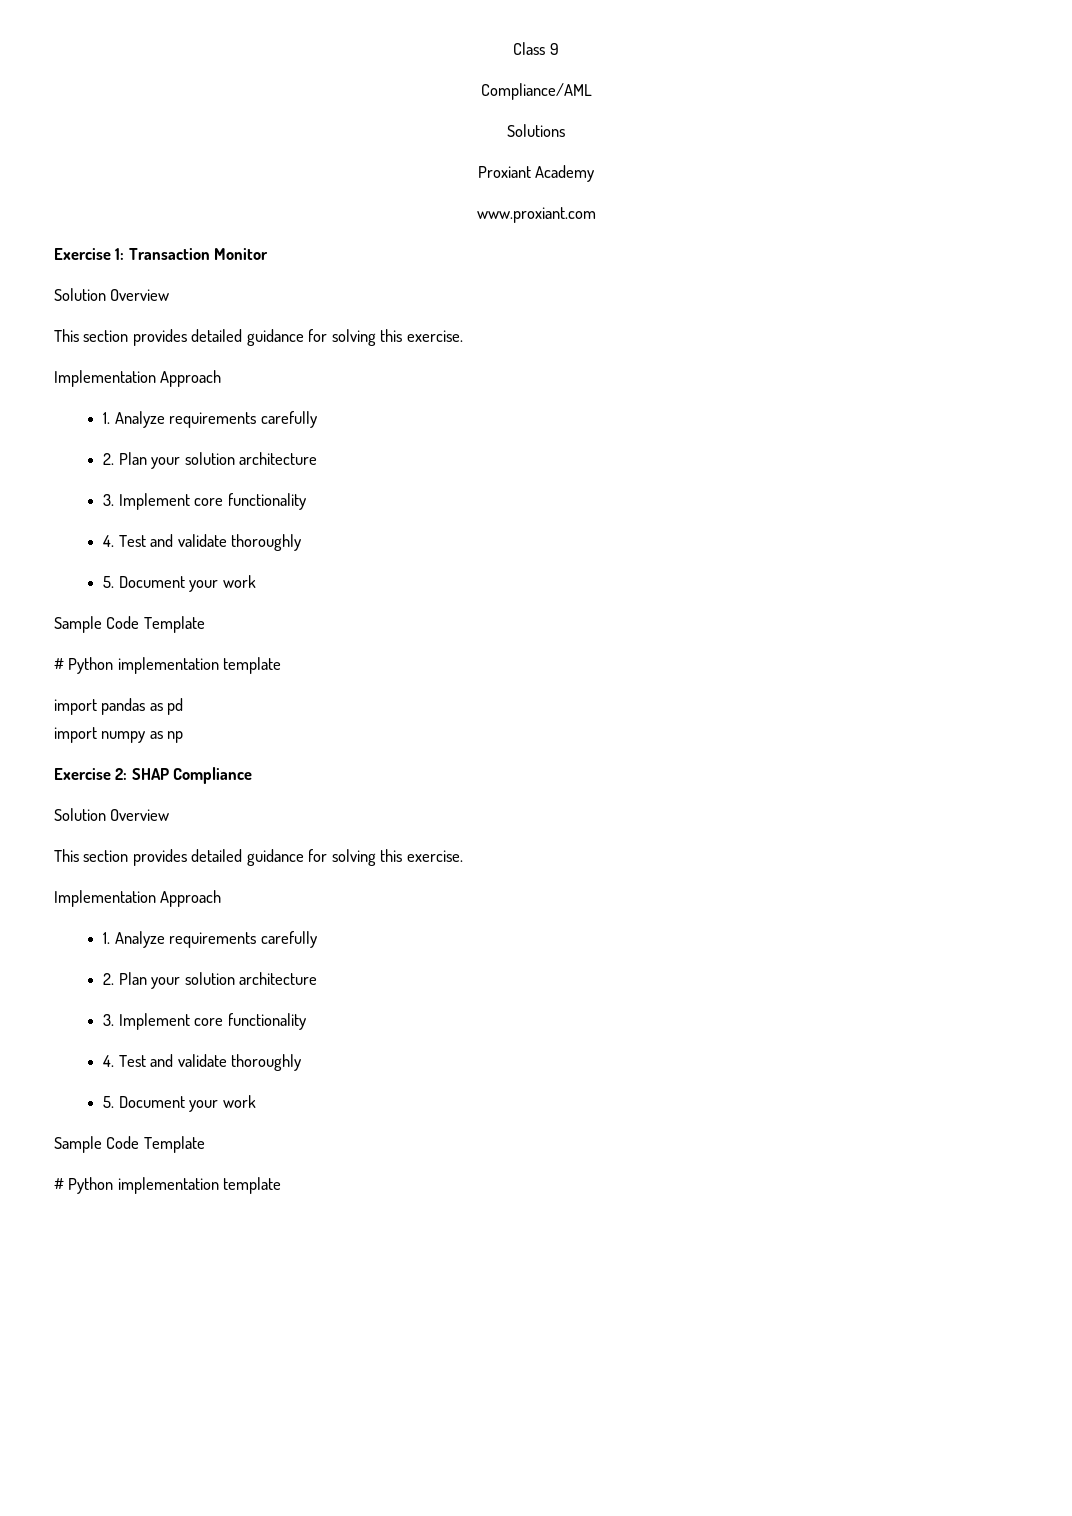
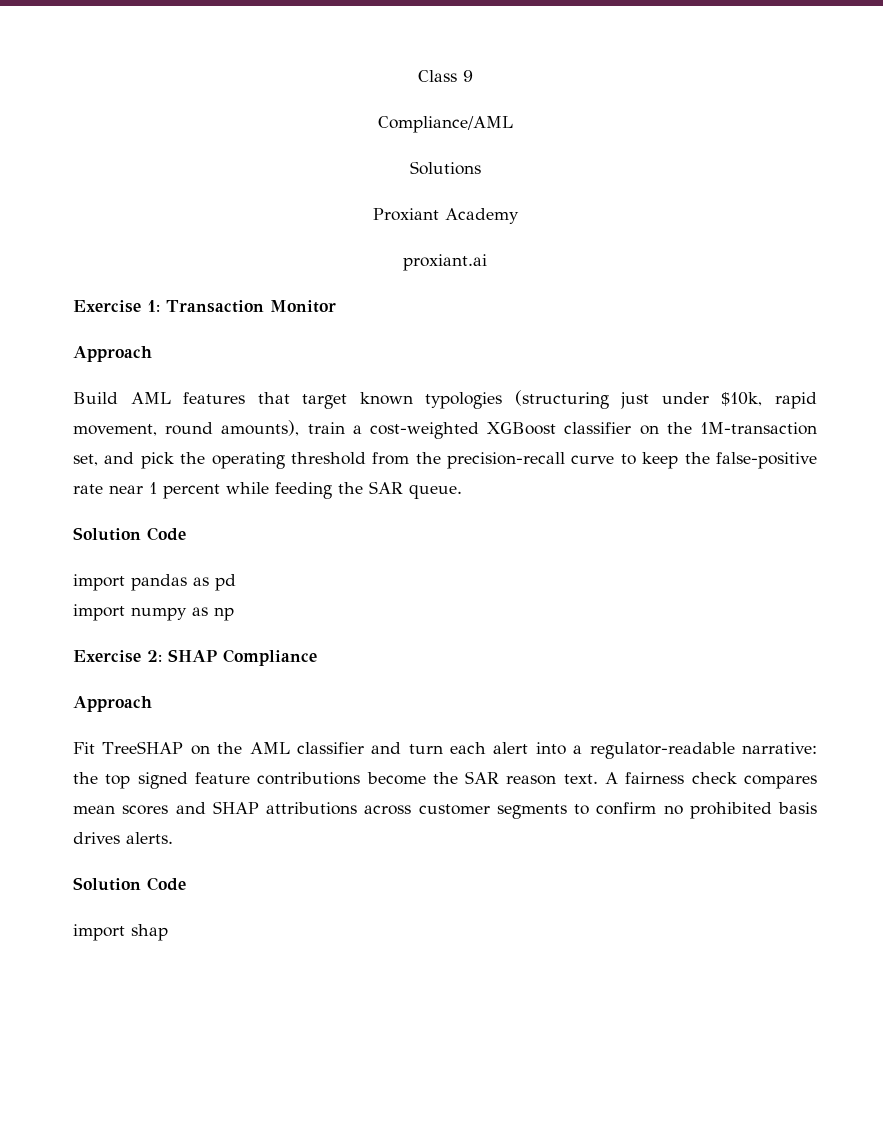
- www.proxiant.com
+ proxiant.ai
  Exercise 1: Transaction Monitor
- Solution Overview
- This section provides detailed guidance for solving this exercise.
- Implementation Approach
- 1. Analyze requirements carefully
- 2. Plan your solution architecture
- 3. Implement core functionality
- 4. Test and validate thoroughly
- 5. Document your work
- Sample Code Template
- # Python implementation template
+ Approach
+ Build AML features that target known typologies (structuring just under $10k, rapid movement, round amounts), train a cost-weighted XGBoost classifier on the 1M-transaction set, and pick the operating threshold from the precision-recall curve to keep the false-positive rate near 1 percent while feeding the SAR queue.
+ Solution Code
  Exercise 2: SHAP Compliance
- Solution Overview
- This section provides detailed guidance for solving this exercise.
- Implementation Approach
- 1. Analyze requirements carefully
- 2. Plan your solution architecture
- 3. Implement core functionality
- 4. Test and validate thoroughly
- 5. Document your work
- Sample Code Template
- # Python implementation template
+ Approach
+ Fit TreeSHAP on the AML classifier and turn each alert into a regulator-readable narrative: the top signed feature contributions become the SAR reason text. A fairness check compares mean scores and SHAP attributions across customer segments to confirm no prohibited basis drives alerts.
+ Solution Code
+ import shap

